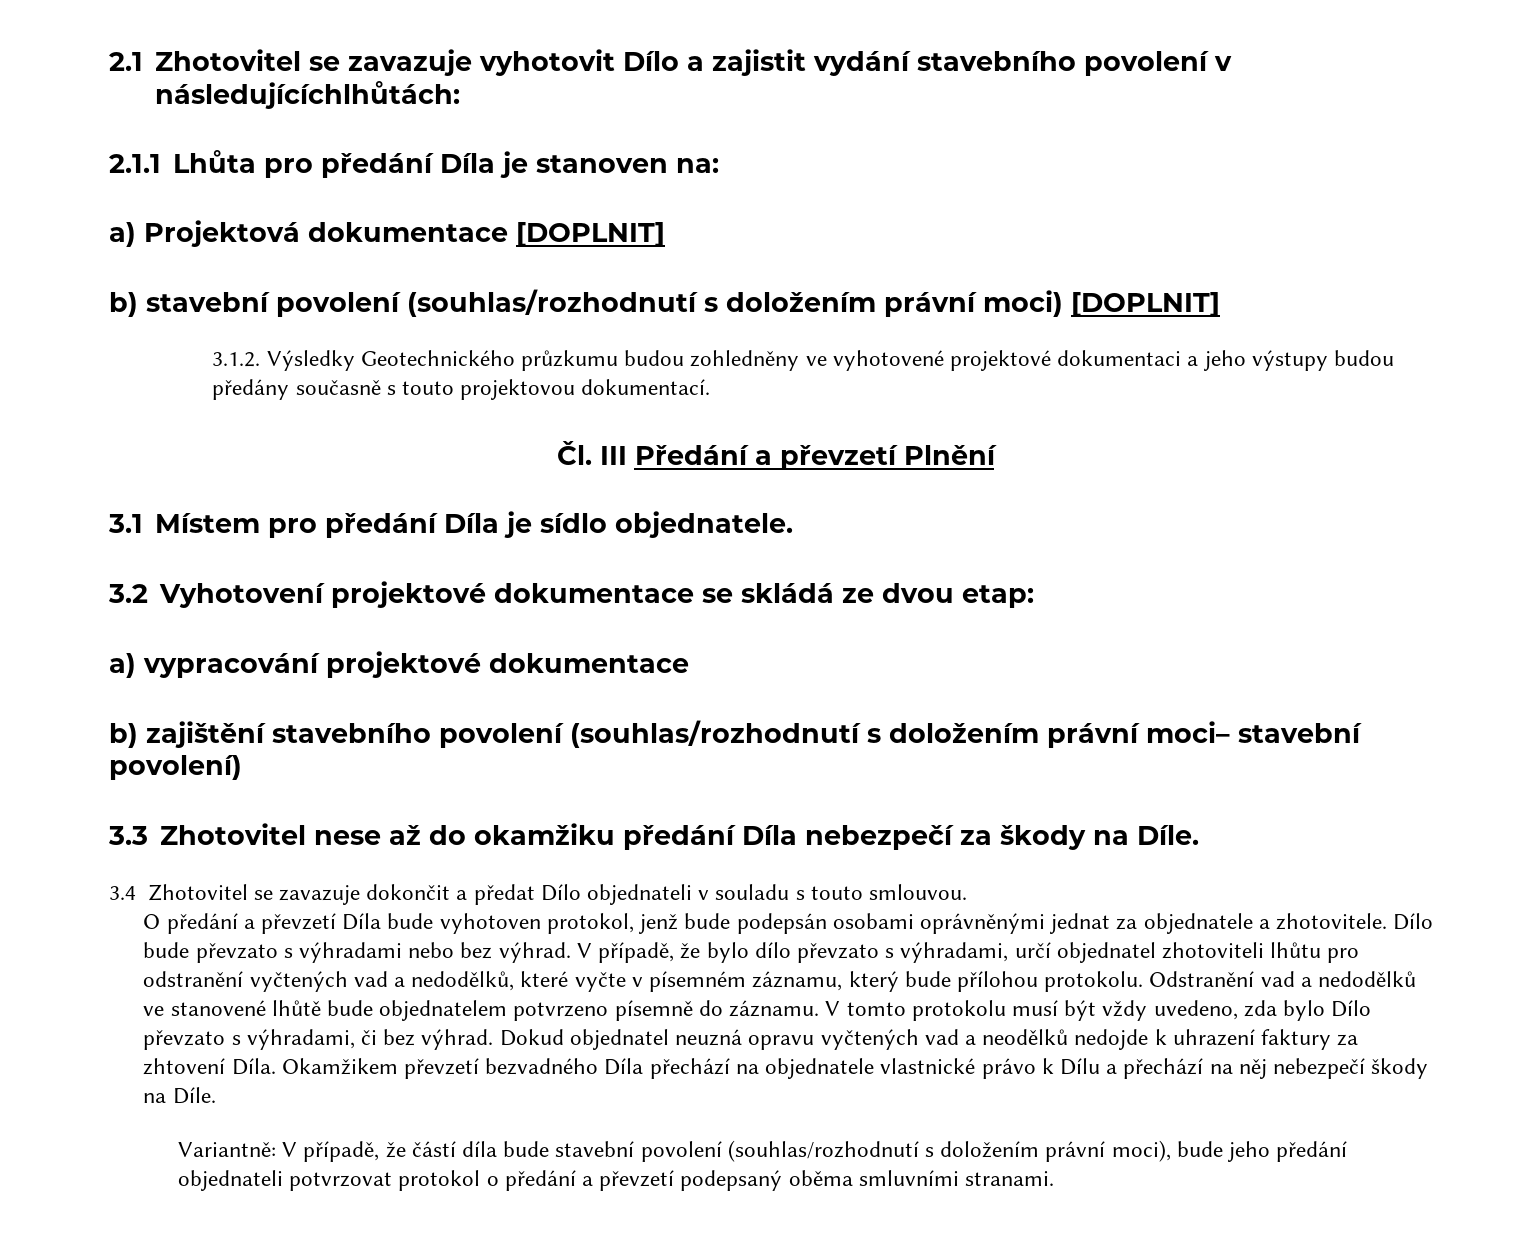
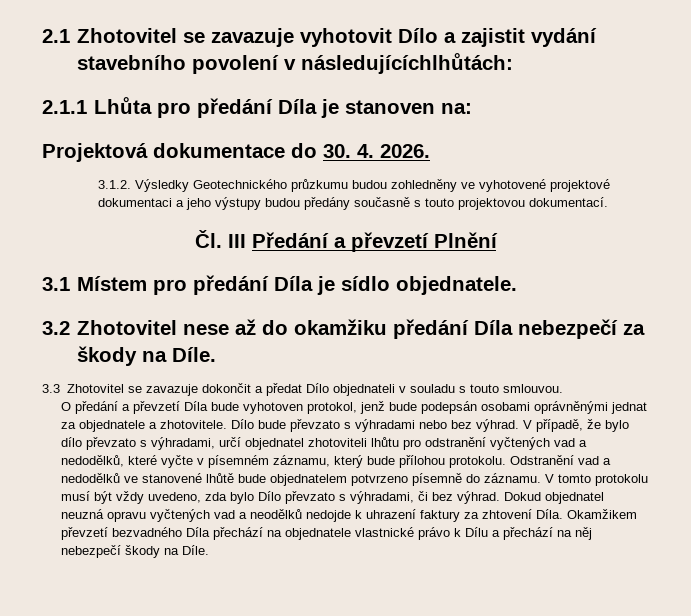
- a) Projektová dokumentace [DOPLNIT]
- b) stavební povolení (souhlas/rozhodnutí s doložením právní moci) [DOPLNIT]
+ Projektová dokumentace do 30. 4. 2026.
- 3.2 Vyhotovení projektové dokumentace se skládá ze dvou etap:
- a) vypracování projektové dokumentace
- b) zajištění stavebního povolení (souhlas/rozhodnutí s doložením právní moci– stavební povolení)
- 3.3 Zhotovitel nese až do okamžiku předání Díla nebezpečí za škody na Díle.
+ 3.2 Zhotovitel nese až do okamžiku předání Díla nebezpečí za škody na Díle.
- 3.4 Zhotovitel se zavazuje dokončit a předat Dílo objednateli v souladu s touto smlouvou.
+ 3.3 Zhotovitel se zavazuje dokončit a předat Dílo objednateli v souladu s touto smlouvou.
- Variantně: V případě, že částí díla bude stavební povolení (souhlas/rozhodnutí s doložením právní moci), bude jeho předání objednateli potvrzovat protokol o předání a převzetí podepsaný oběma smluvními stranami.

